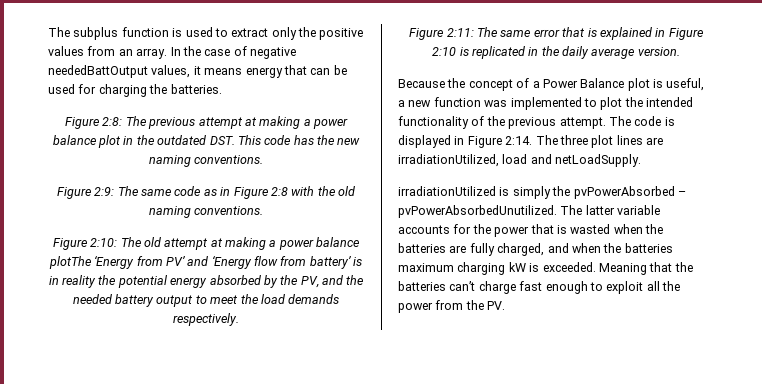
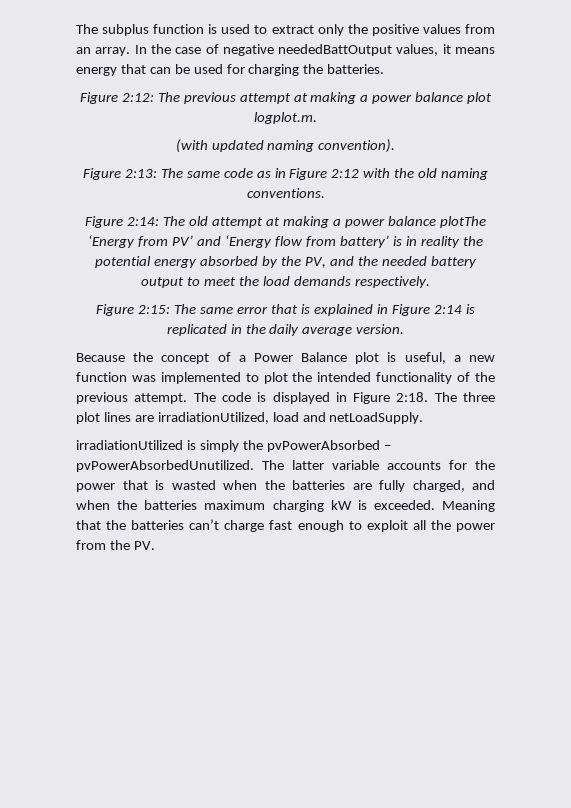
- Figure 2:8: The previous attempt at making a power balance plot in the outdated DST. This code has the new naming conventions.
- Figure 2:9: The same code as in Figure 2:8 with the old naming conventions.
+ Figure 2:12: The previous attempt at making a power balance plot logplot.m.
+ (with updated naming convention).
+ Figure 2:13: The same code as in Figure 2:12 with the old naming conventions.
- Figure 2:10: The old attempt at making a power balance plotThe ‘Energy from PV’ and ‘Energy flow from battery’ is in reality the potential energy absorbed by the PV, and the needed battery output to meet the load demands respectively.
+ Figure 2:14: The old attempt at making a power balance plotThe ‘Energy from PV’ and ‘Energy flow from battery’ is in reality the potential energy absorbed by the PV, and the needed battery output to meet the load demands respectively.
- Figure 2:11: The same error that is explained in Figure 2:10 is replicated in the daily average version.
+ Figure 2:15: The same error that is explained in Figure 2:14 is replicated in the daily average version.
- The code is displayed in Figure 2:14.
+ The code is displayed in Figure 2:18.

